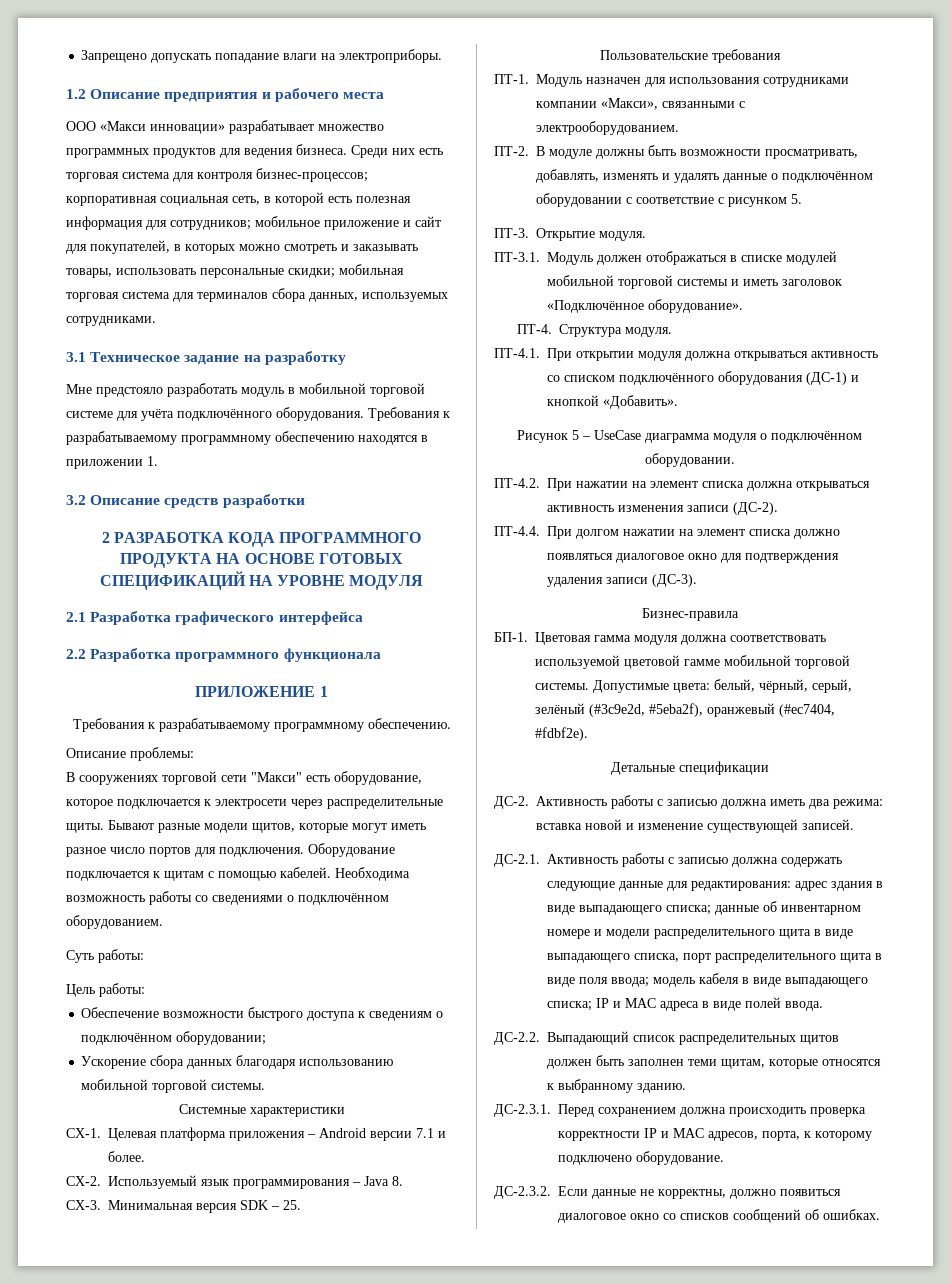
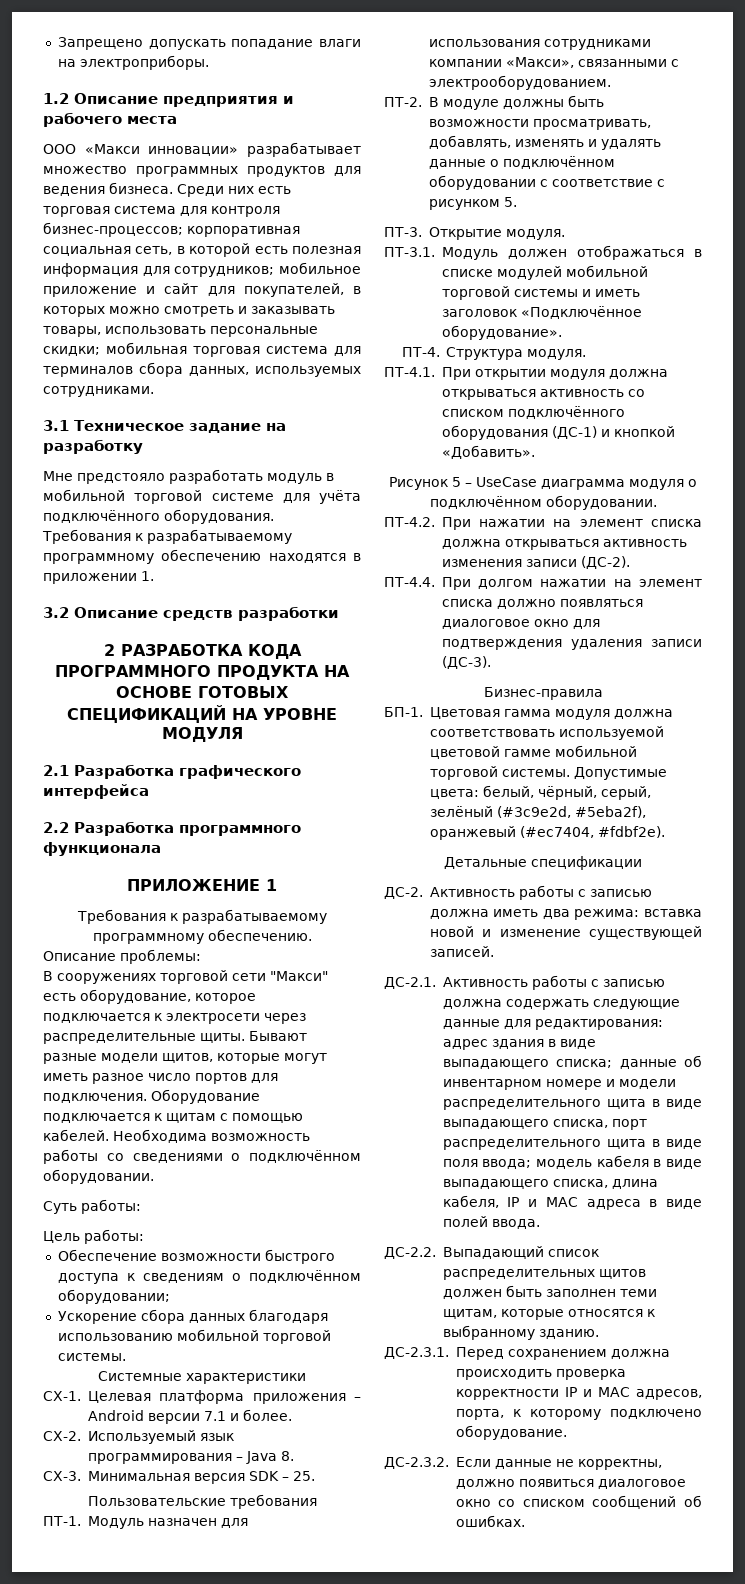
- Необходима возможность работы со сведениями о подключённом оборудованием.
+ Необходима возможность работы со сведениями о подключённом оборудовании.
- ДС-2.1. Активность работы с записью должна содержать следующие данные для редактирования: адрес здания в виде выпадающего списка; данные об инвентарном номере и модели распределительного щита в виде выпадающего списка, порт распределительного щита в виде поля ввода; модель кабеля в виде выпадающего списка; IP и MAC адреса в виде полей ввода.
+ ДС-2.1. Активность работы с записью должна содержать следующие данные для редактирования: адрес здания в виде выпадающего списка; данные об инвентарном номере и модели распределительного щита в виде выпадающего списка, порт распределительного щита в виде поля ввода; модель кабеля в виде выпадающего списка, длина кабеля, IP и MAC адреса в виде полей ввода.
- ДС-2.3.2. Если данные не корректны, должно появиться диалоговое окно со списков сообщений об ошибках.
+ ДС-2.3.2. Если данные не корректны, должно появиться диалоговое окно со списком сообщений об ошибках.

